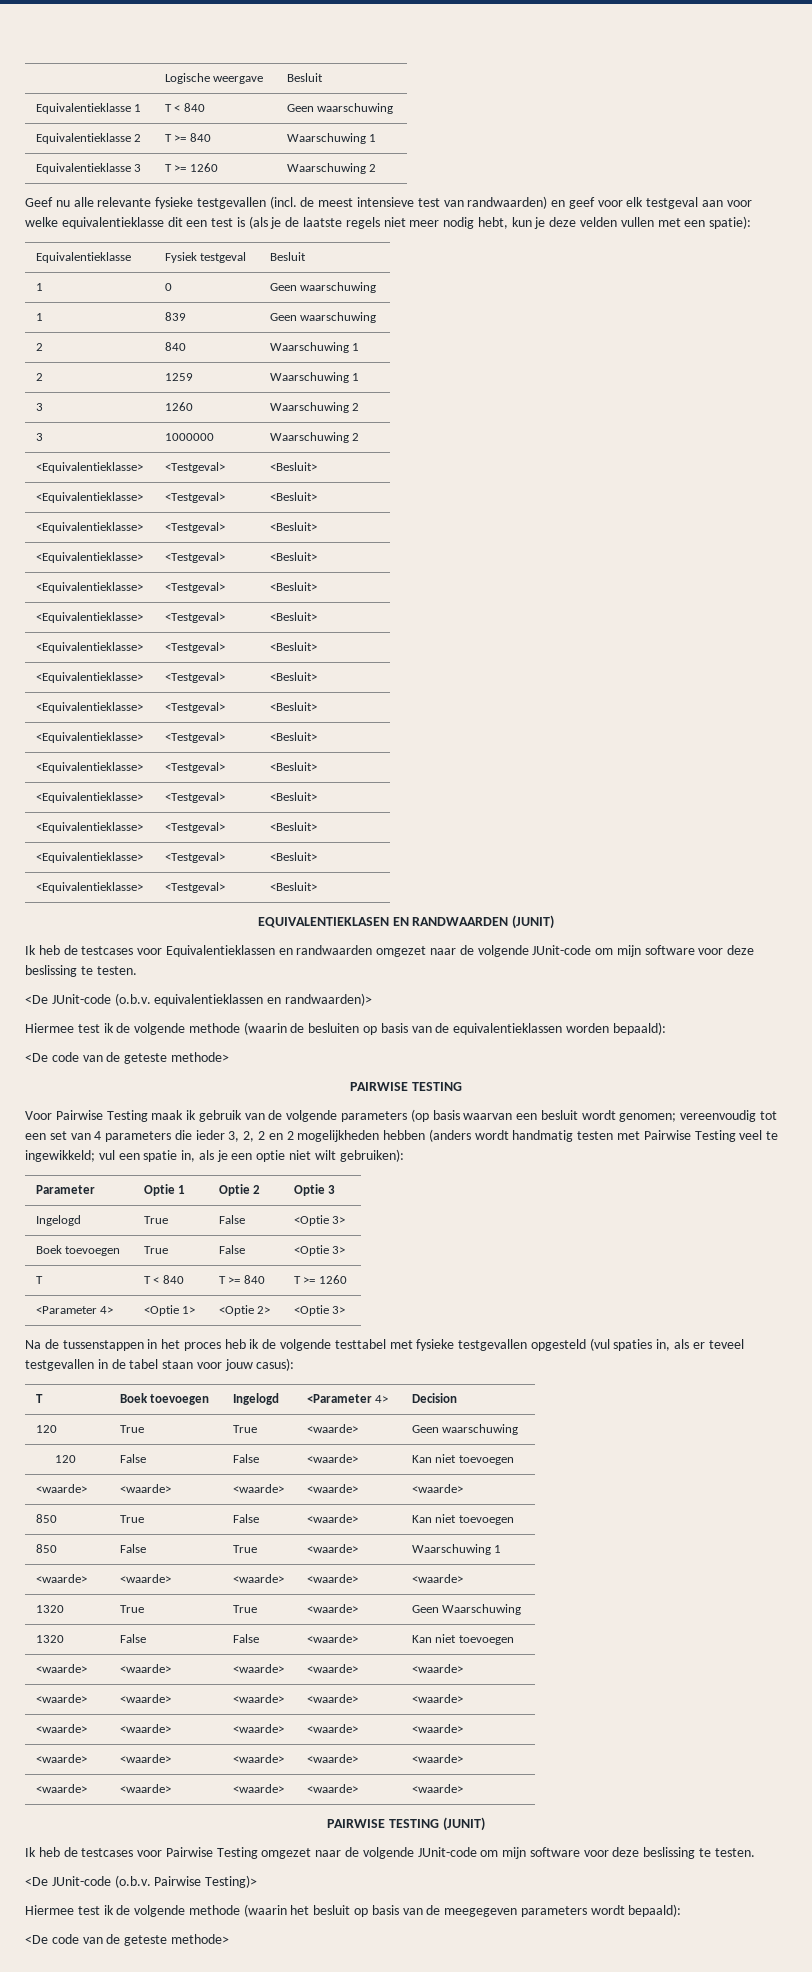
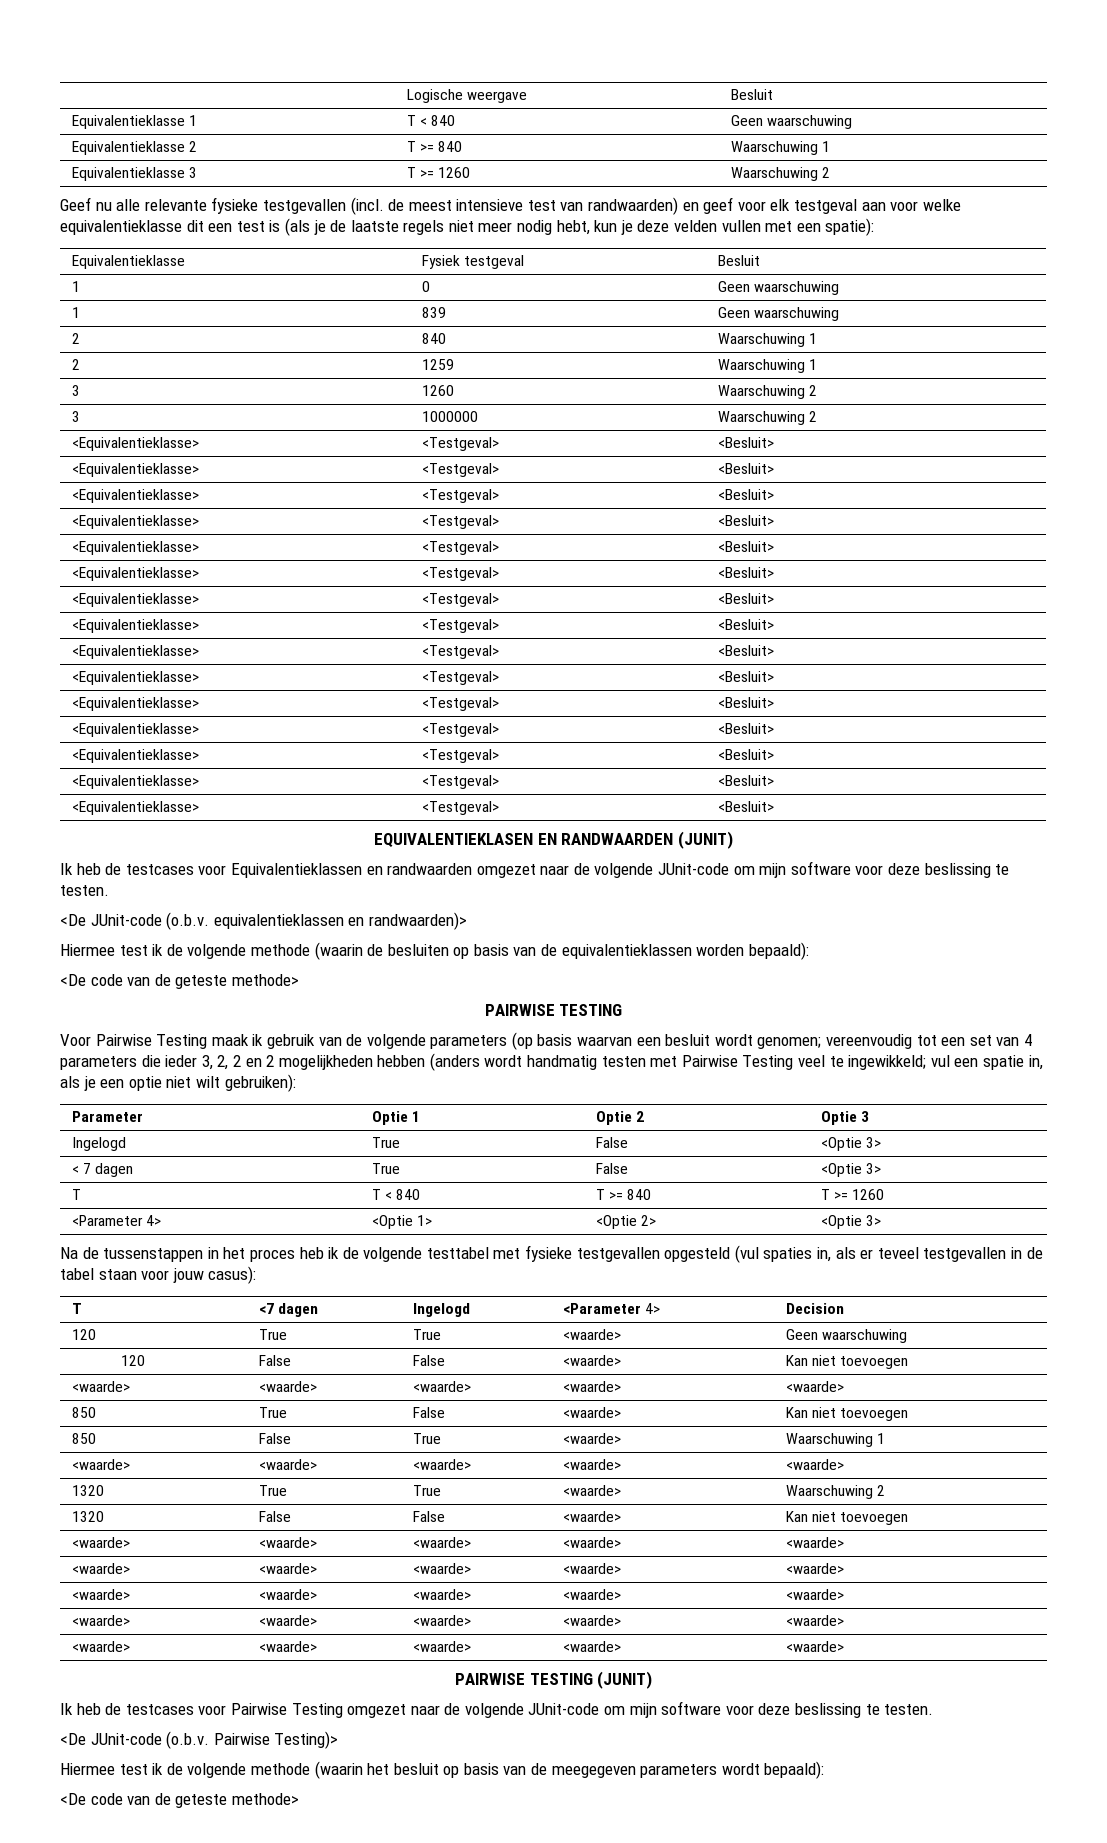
- Boek toevoegen | True | False | <Optie 3>
+ < 7 dagen | True | False | <Optie 3>
- T | Boek toevoegen | Ingelogd | <Parameter 4> | Decision
+ T | <7 dagen | Ingelogd | <Parameter 4> | Decision
- 1320 | True | True | <waarde> | Geen Waarschuwing
+ 1320 | True | True | <waarde> | Waarschuwing 2

